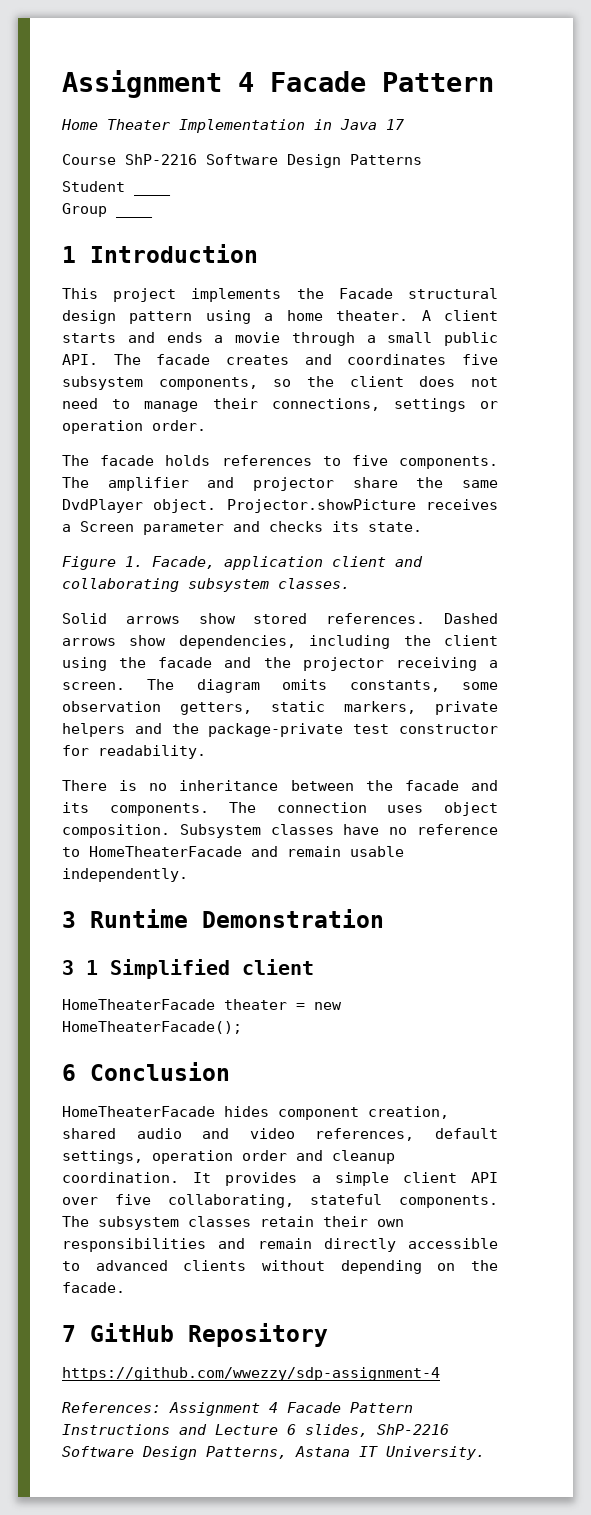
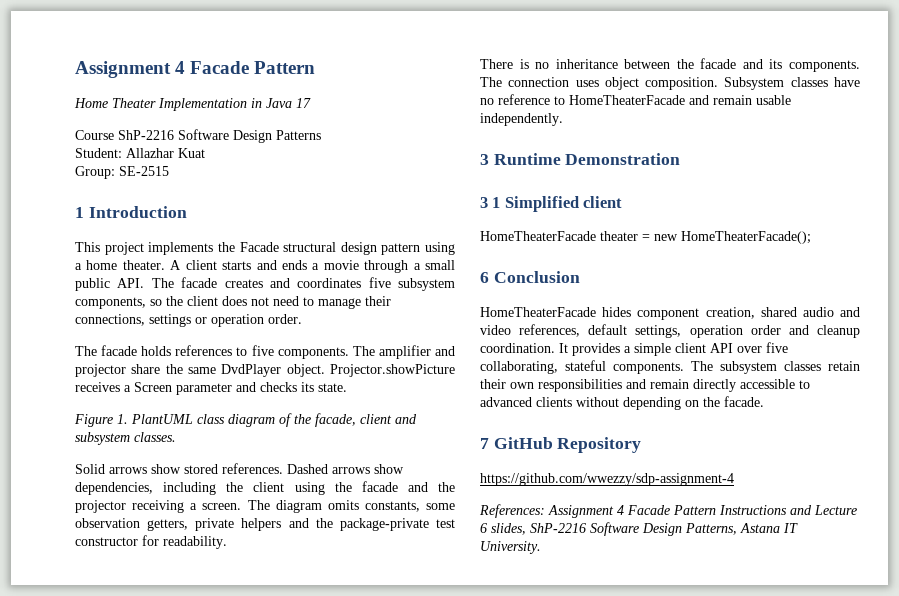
- Student ____
- Group ____
+ Student: Allazhar Kuat
+ Group: SE-2515
- Figure 1. Facade, application client and collaborating subsystem classes.
+ Figure 1. PlantUML class diagram of the facade, client and subsystem classes.
- The diagram omits constants, some observation getters, static markers, private helpers and the package-private test constructor for readability.
+ The diagram omits constants, some observation getters, private helpers and the package-private test constructor for readability.

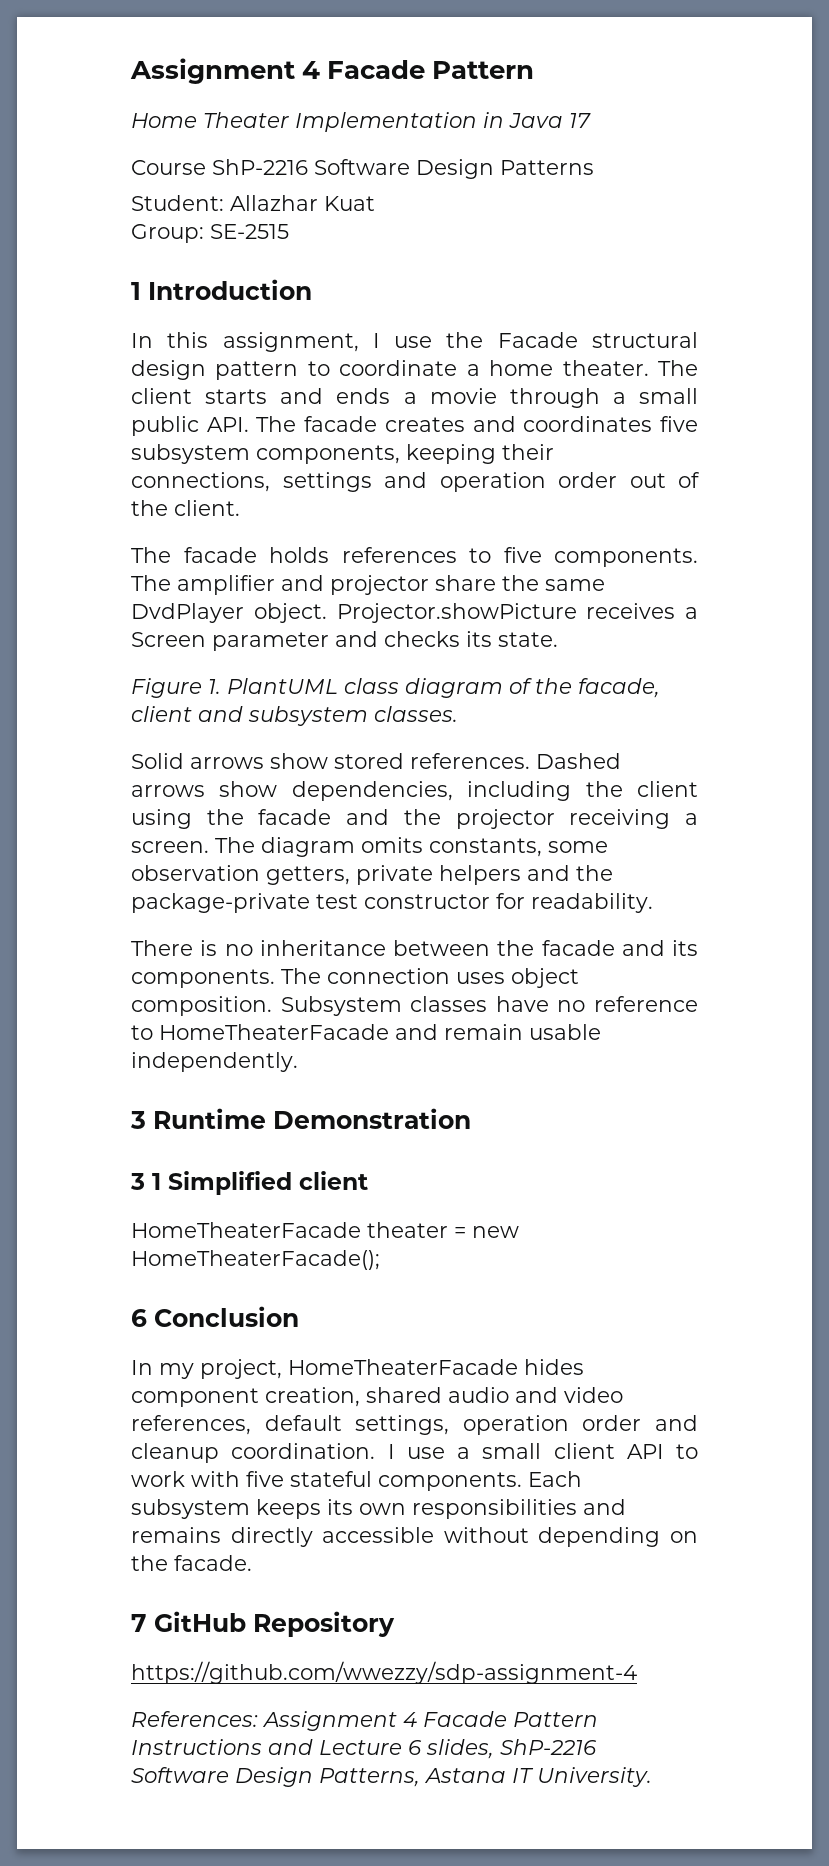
- This project implements the Facade structural design pattern using a home theater.
+ In this assignment, I use the Facade structural design pattern to coordinate a home theater.
- A client starts and ends a movie through a small public API. The facade creates and coordinates five subsystem components, so the client does not need to manage their connections, settings or operation order.
+ The client starts and ends a movie through a small public API. The facade creates and coordinates five subsystem components, keeping their connections, settings and operation order out of the client.
- HomeTheaterFacade hides component creation, shared audio and video references, default settings, operation order and cleanup coordination.
+ In my project, HomeTheaterFacade hides component creation, shared audio and video references, default settings, operation order and cleanup coordination.
- It provides a simple client API over five collaborating, stateful components. The subsystem classes retain their own responsibilities and remain directly accessible to advanced clients without depending on the facade.
+ I use a small client API to work with five stateful components. Each subsystem keeps its own responsibilities and remains directly accessible without depending on the facade.

